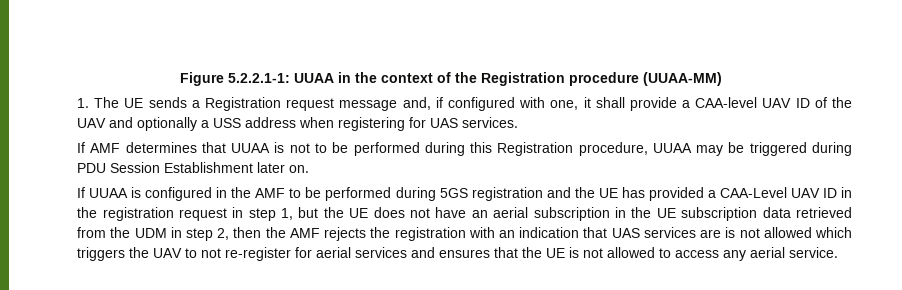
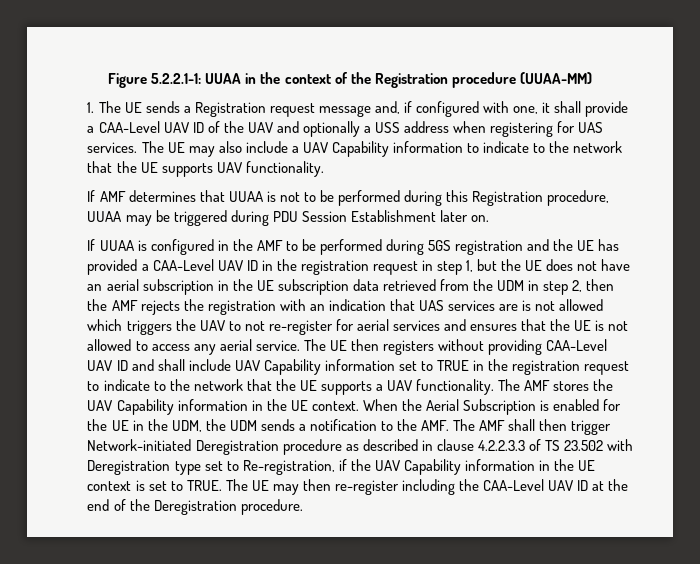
- 1. The UE sends a Registration request message and, if configured with one, it shall provide a CAA-level UAV ID of the UAV and optionally a USS address when registering for UAS services.
+ 1. The UE sends a Registration request message and, if configured with one, it shall provide a CAA-Level UAV ID of the UAV and optionally a USS address when registering for UAS services. The UE may also include a UAV Capability information to indicate to the network that the UE supports UAV functionality.
+ The UE then registers without providing CAA-Level UAV ID and shall include UAV Capability information set to TRUE in the registration request to indicate to the network that the UE supports a UAV functionality. The AMF stores the UAV Capability information in the UE context. When the Aerial Subscription is enabled for the UE in the UDM, the UDM sends a notification to the AMF. The AMF shall then trigger Network-initiated Deregistration procedure as described in clause 4.2.2.3.3 of TS 23.502 with Deregistration type set to Re-registration, if the UAV Capability information in the UE context is set to TRUE. The UE may then re-register including the CAA-Level UAV ID at the end of the Deregistration procedure.

